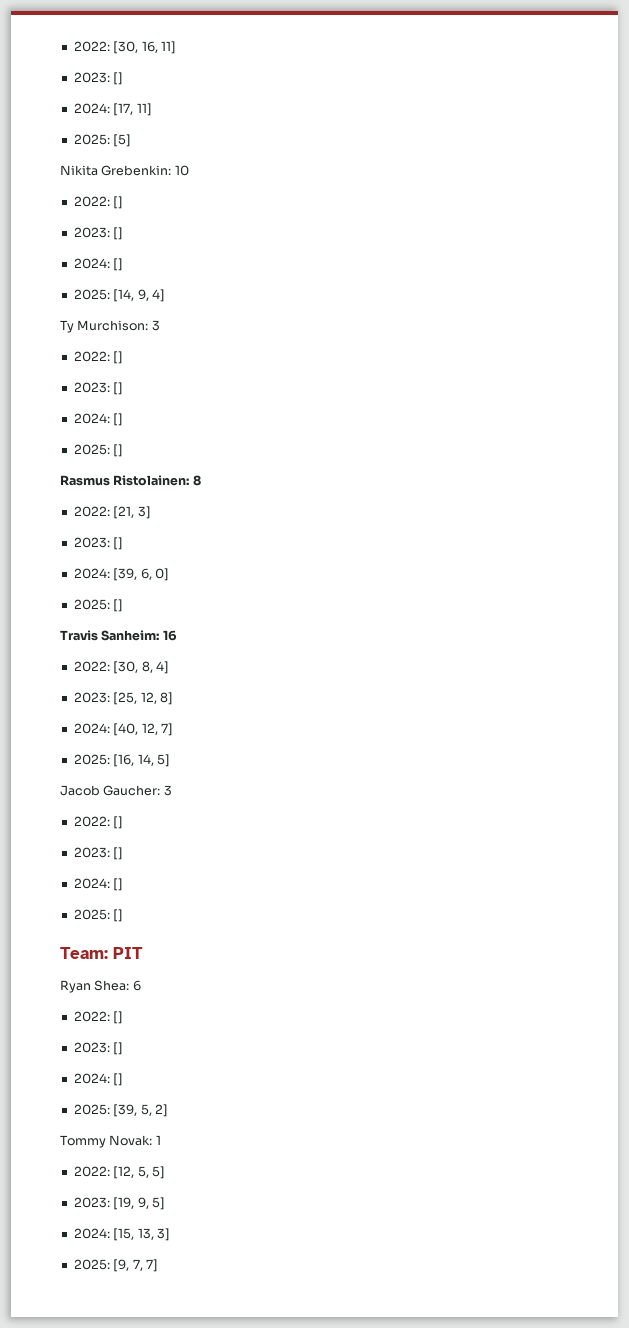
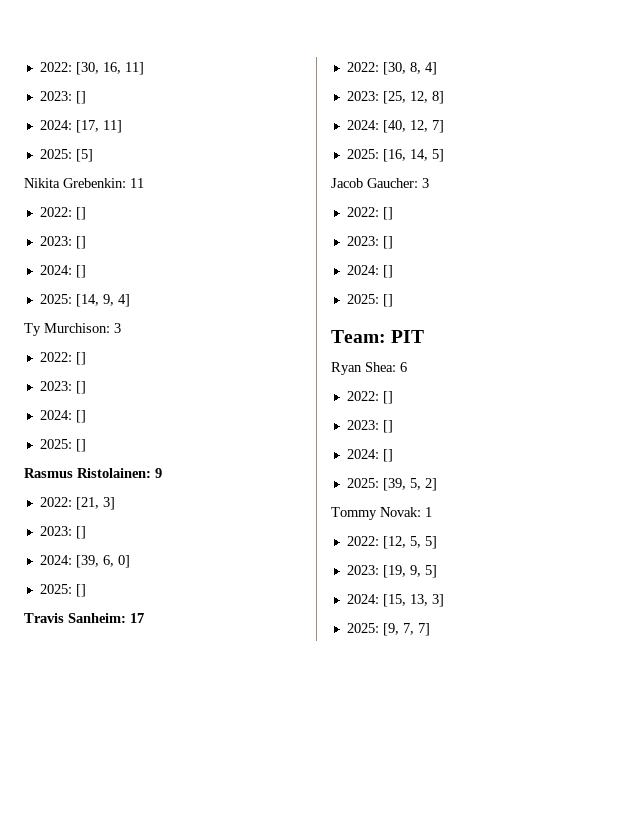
- Nikita Grebenkin: 10
+ Nikita Grebenkin: 11
- Rasmus Ristolainen: 8
+ Rasmus Ristolainen: 9
- Travis Sanheim: 16
+ Travis Sanheim: 17

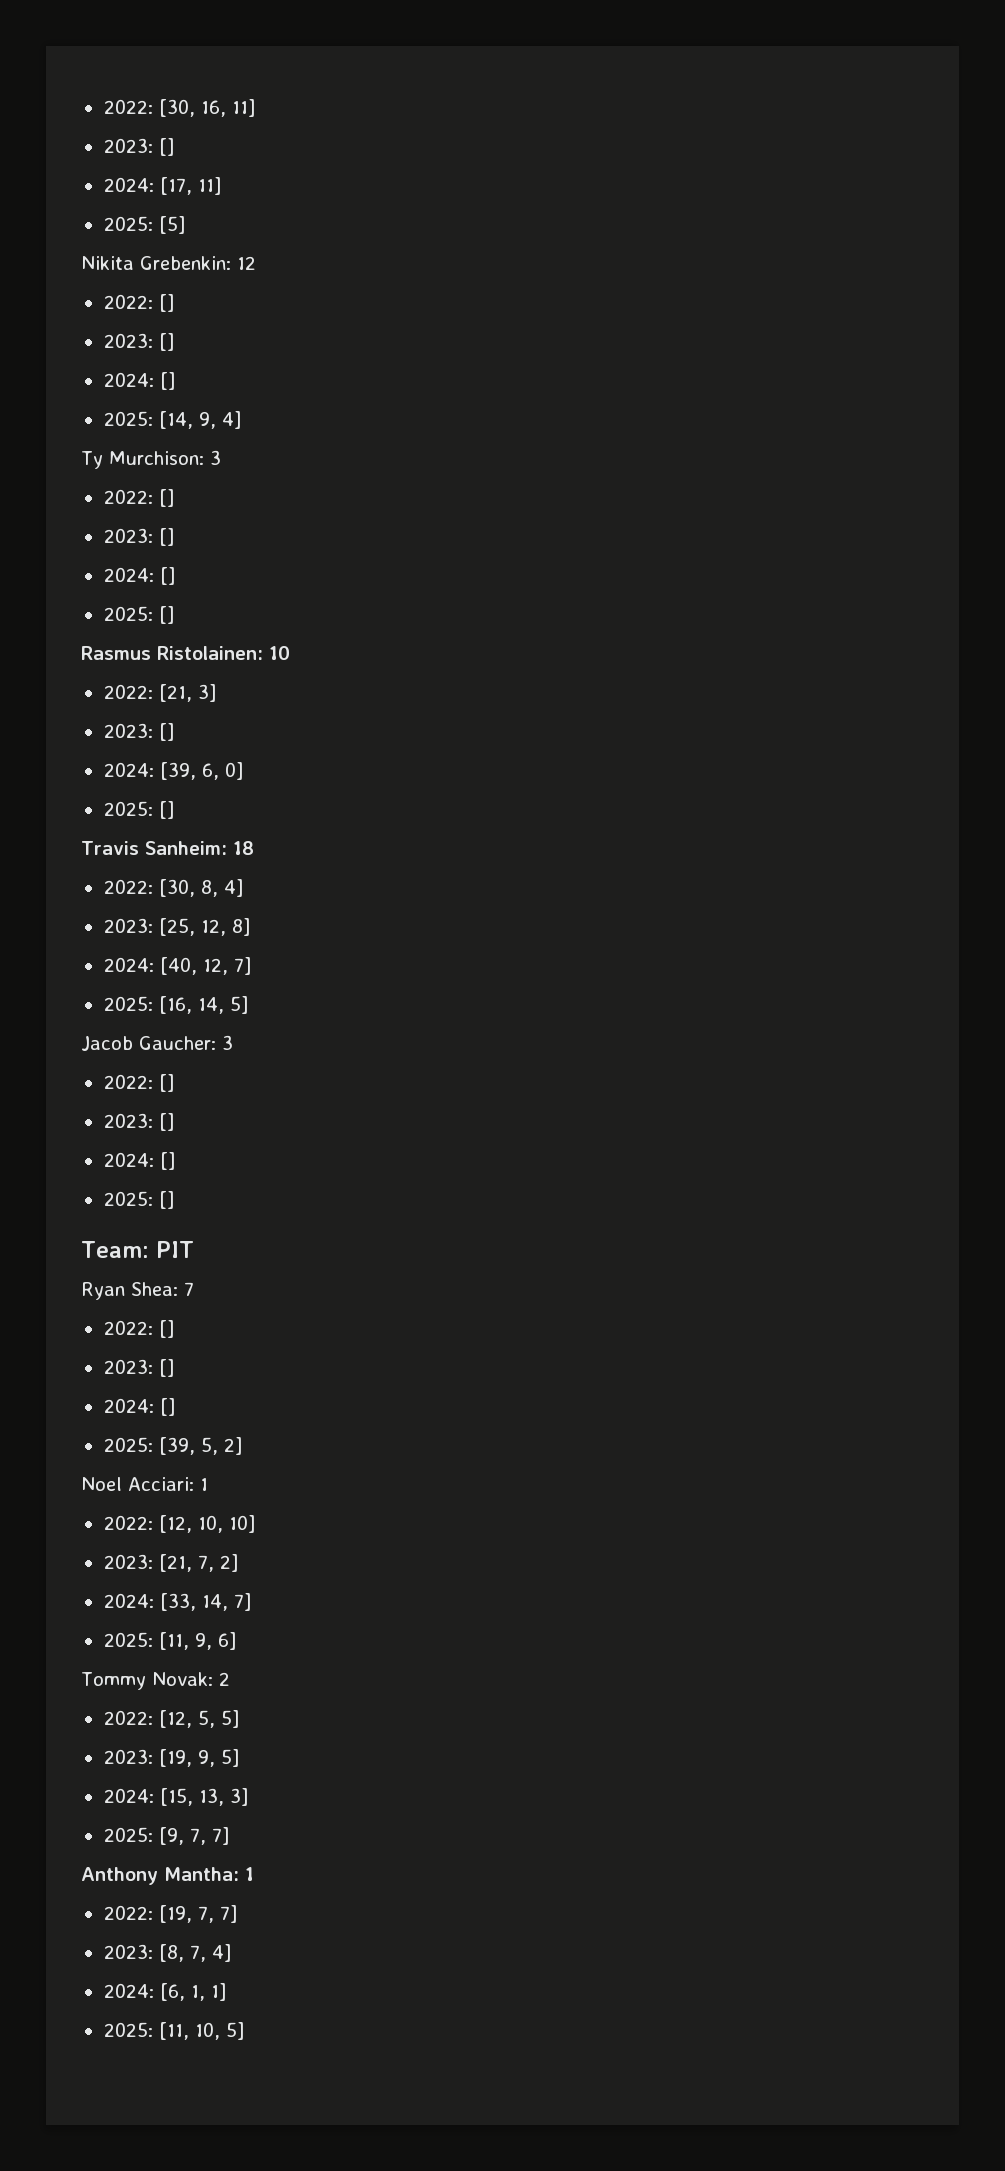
- Nikita Grebenkin: 11
+ Nikita Grebenkin: 12
- Rasmus Ristolainen: 9
+ Rasmus Ristolainen: 10
- Travis Sanheim: 17
+ Travis Sanheim: 18
- Ryan Shea: 6
+ Ryan Shea: 7
+ Noel Acciari: 1
+ 2022: [12, 10, 10]
+ 2023: [21, 7, 2]
+ 2024: [33, 14, 7]
+ 2025: [11, 9, 6]
- Tommy Novak: 1
+ Tommy Novak: 2
+ Anthony Mantha: 1
+ 2022: [19, 7, 7]
+ 2023: [8, 7, 4]
+ 2024: [6, 1, 1]
+ 2025: [11, 10, 5]

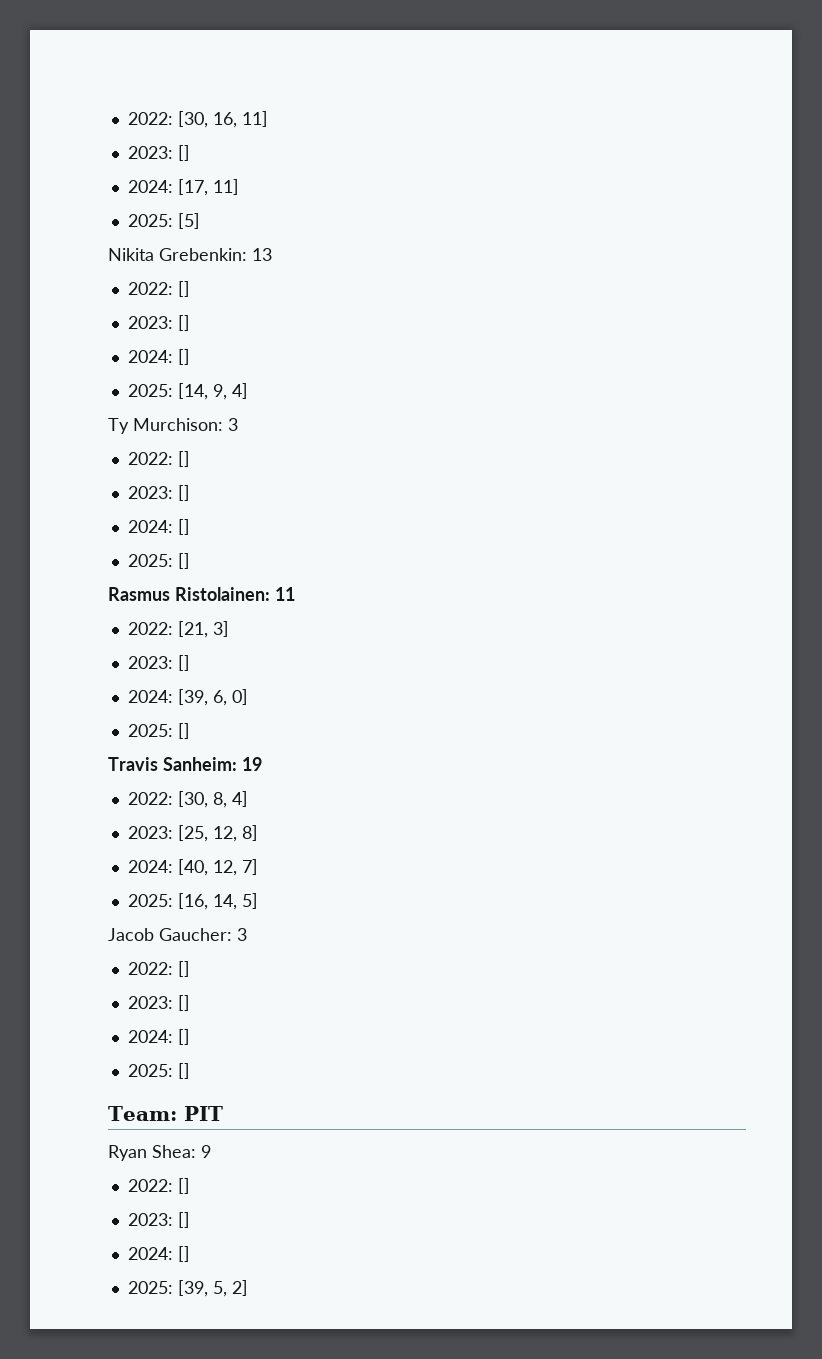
- Nikita Grebenkin: 12
+ Nikita Grebenkin: 13
- Rasmus Ristolainen: 10
+ Rasmus Ristolainen: 11
- Travis Sanheim: 18
+ Travis Sanheim: 19
- Ryan Shea: 7
+ Ryan Shea: 9
- Noel Acciari: 1
- 2022: [12, 10, 10]
- 2023: [21, 7, 2]
- 2024: [33, 14, 7]
- 2025: [11, 9, 6]
- Tommy Novak: 2
- 2022: [12, 5, 5]
- 2023: [19, 9, 5]
- 2024: [15, 13, 3]
- 2025: [9, 7, 7]
- Anthony Mantha: 1
- 2022: [19, 7, 7]
- 2023: [8, 7, 4]
- 2024: [6, 1, 1]
- 2025: [11, 10, 5]

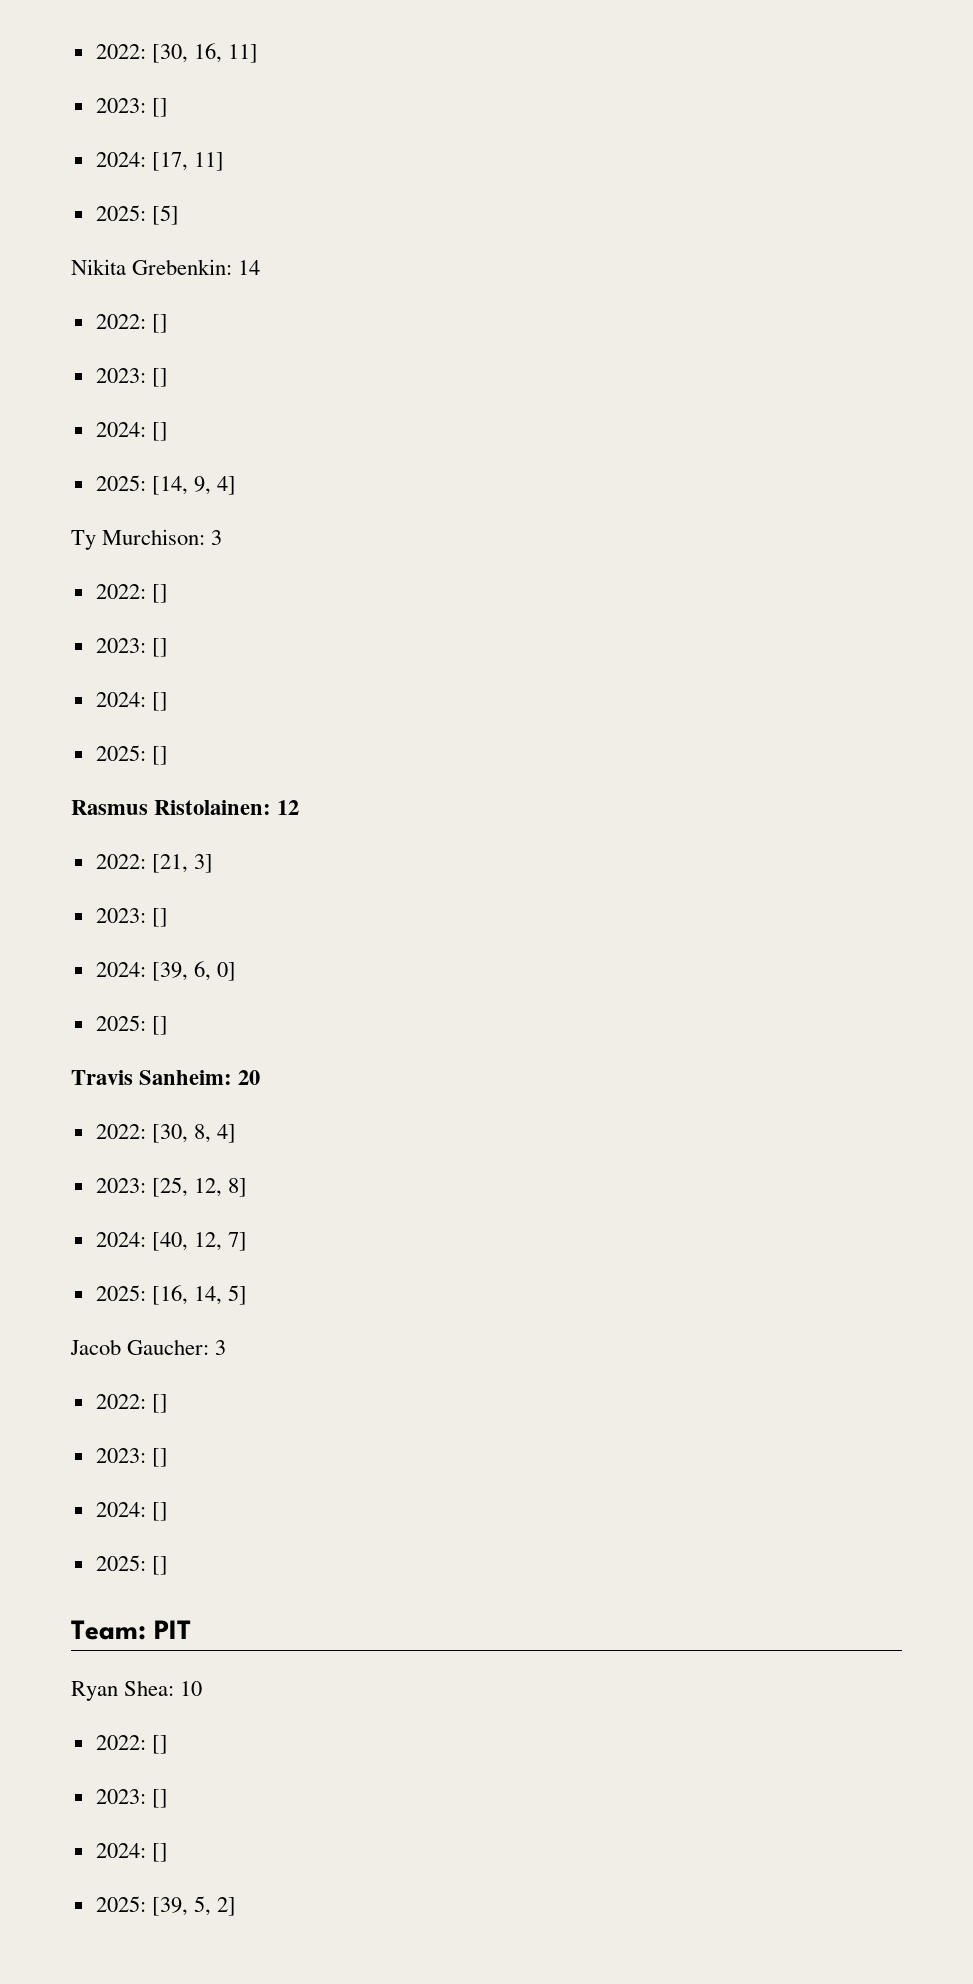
- Nikita Grebenkin: 13
+ Nikita Grebenkin: 14
- Rasmus Ristolainen: 11
+ Rasmus Ristolainen: 12
- Travis Sanheim: 19
+ Travis Sanheim: 20
- Ryan Shea: 9
+ Ryan Shea: 10

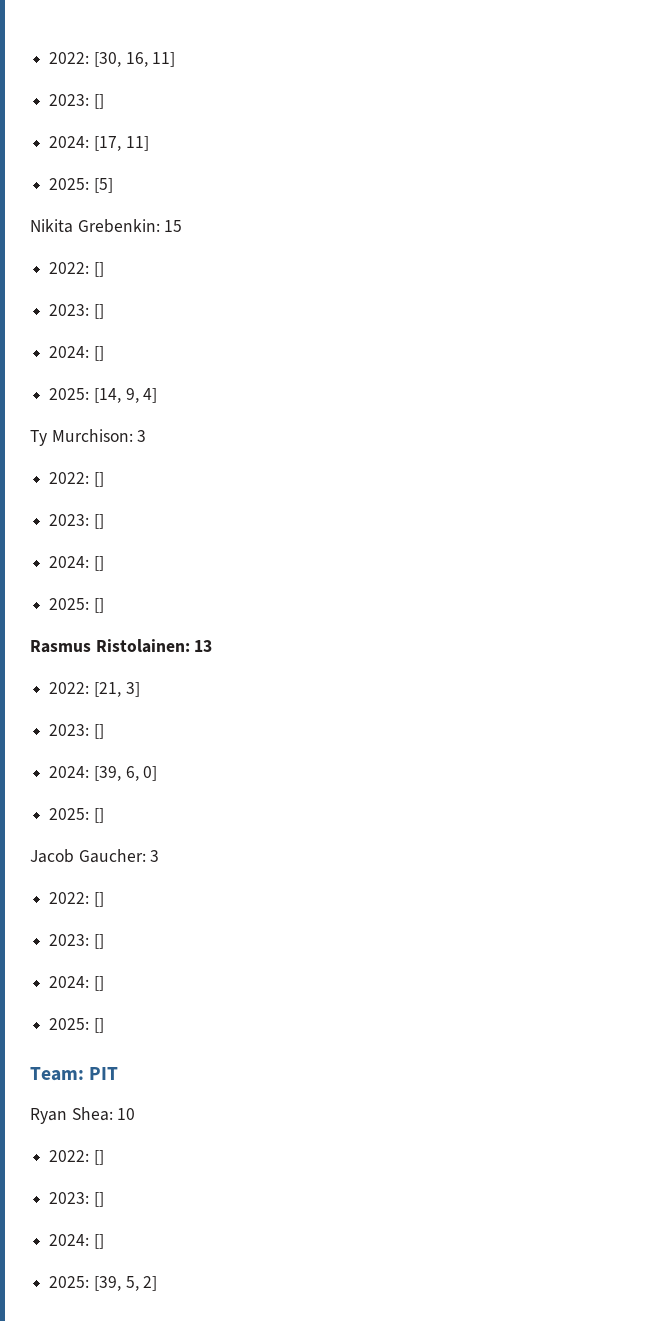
- Nikita Grebenkin: 14
+ Nikita Grebenkin: 15
- Rasmus Ristolainen: 12
+ Rasmus Ristolainen: 13
- Travis Sanheim: 20
- 2022: [30, 8, 4]
- 2023: [25, 12, 8]
- 2024: [40, 12, 7]
- 2025: [16, 14, 5]

